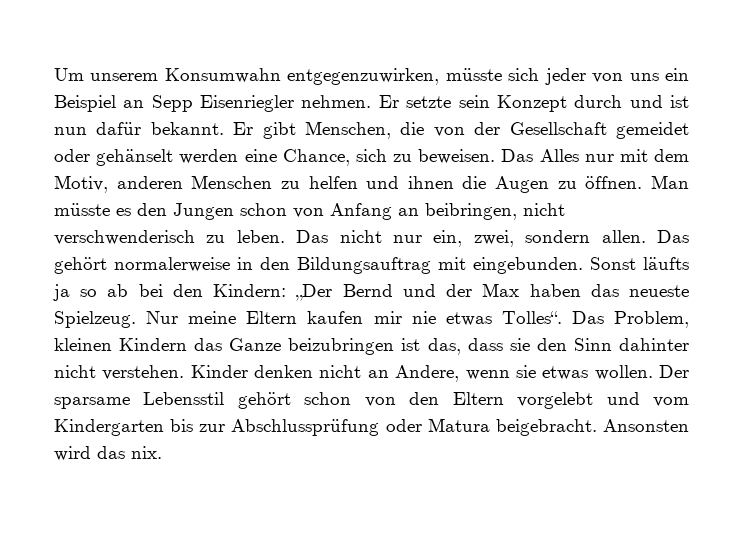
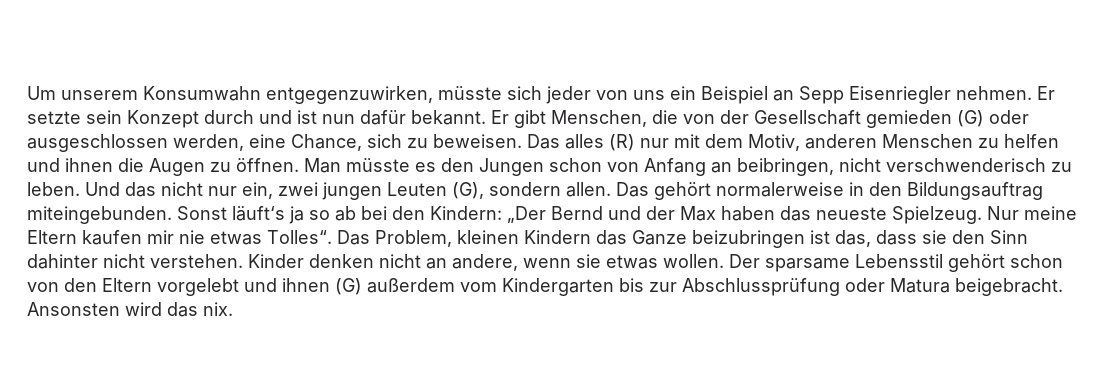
- Er gibt Menschen, die von der Gesellschaft gemeidet oder gehänselt werden eine Chance, sich zu beweisen.
+ Er gibt Menschen, die von der Gesellschaft gemieden (G) oder ausgeschlossen werden, eine Chance, sich zu beweisen.
- Das Alles nur mit dem Motiv, anderen Menschen zu helfen und ihnen die Augen zu öffnen.
+ Das alles (R) nur mit dem Motiv, anderen Menschen zu helfen und ihnen die Augen zu öffnen.
- Das nicht nur ein, zwei, sondern allen.
+ Und das nicht nur ein, zwei jungen Leuten (G), sondern allen.
- Das gehört normalerweise in den Bildungsauftrag mit eingebunden. Sonst läufts ja so ab bei den Kindern: „Der Bernd und der Max haben das neueste Spielzeug.
+ Das gehört normalerweise in den Bildungsauftrag miteingebunden. Sonst läuft‘s ja so ab bei den Kindern: „Der Bernd und der Max haben das neueste Spielzeug.
- Kinder denken nicht an Andere, wenn sie etwas wollen.
+ Kinder denken nicht an andere, wenn sie etwas wollen.
- Der sparsame Lebensstil gehört schon von den Eltern vorgelebt und vom Kindergarten bis zur Abschlussprüfung oder Matura beigebracht.
+ Der sparsame Lebensstil gehört schon von den Eltern vorgelebt und ihnen (G) außerdem vom Kindergarten bis zur Abschlussprüfung oder Matura beigebracht.

